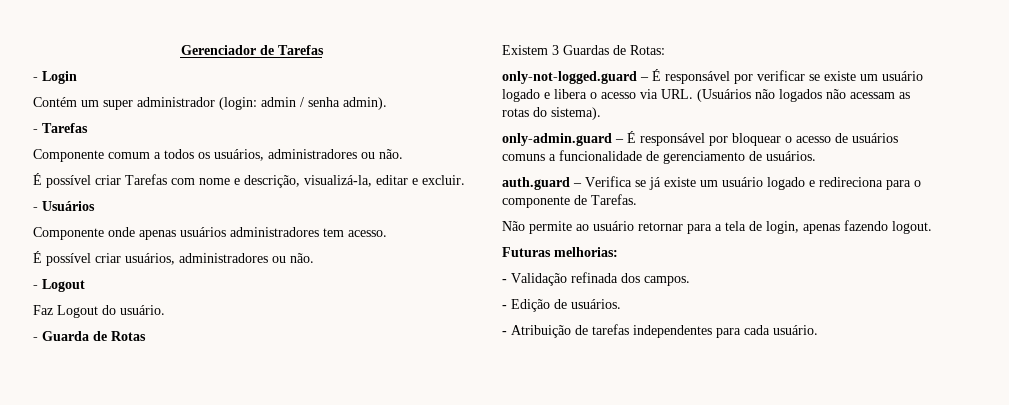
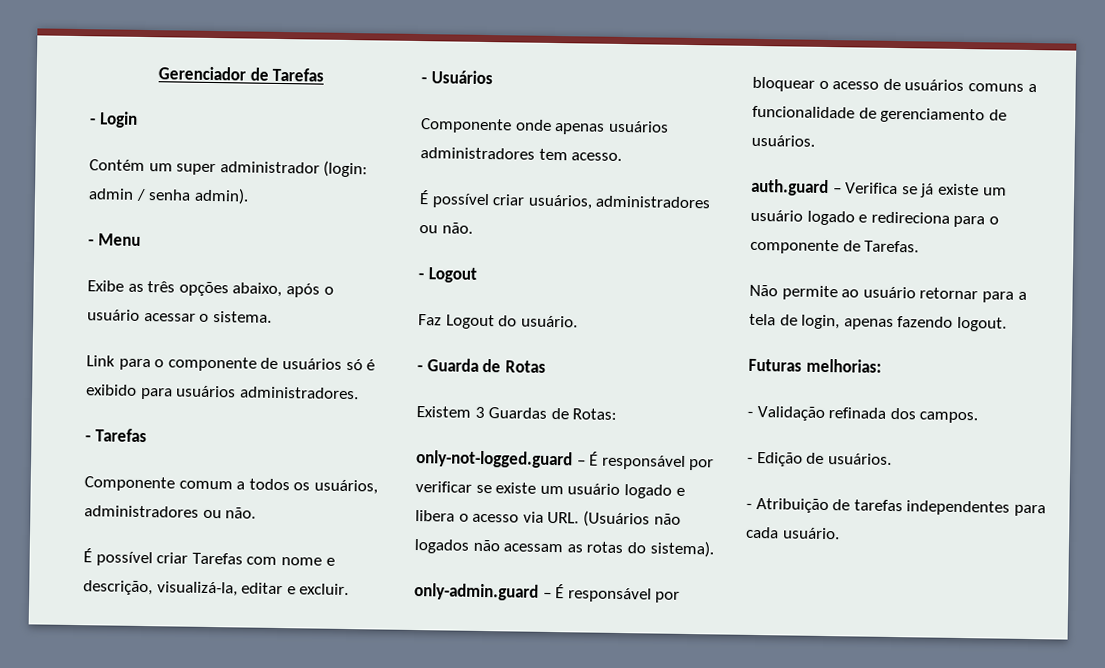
+ - Menu
+ Exibe as três opções abaixo, após o usuário acessar o sistema.
+ Link para o componente de usuários só é exibido para usuários administradores.

